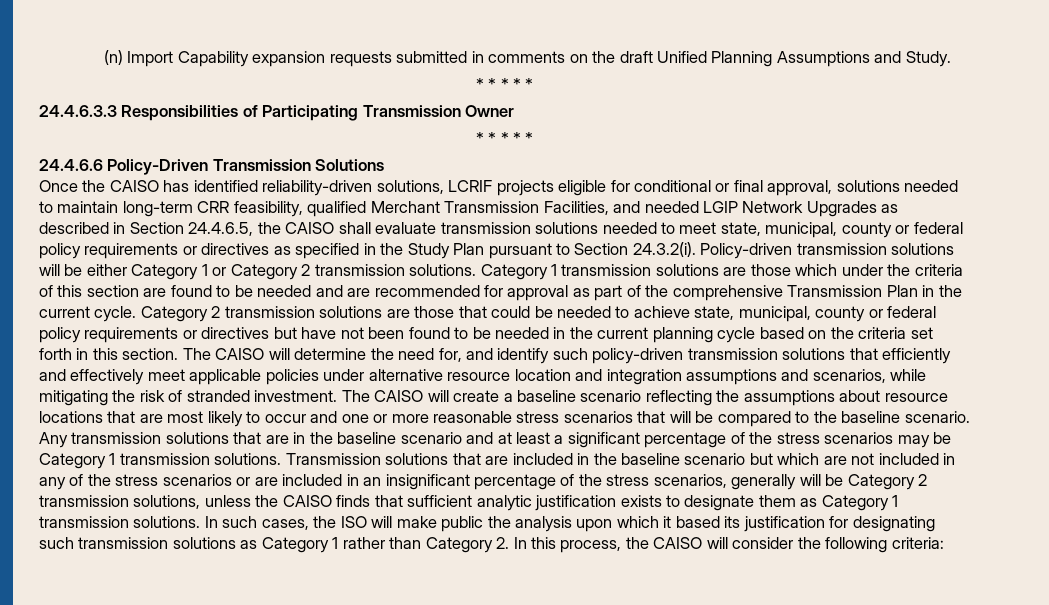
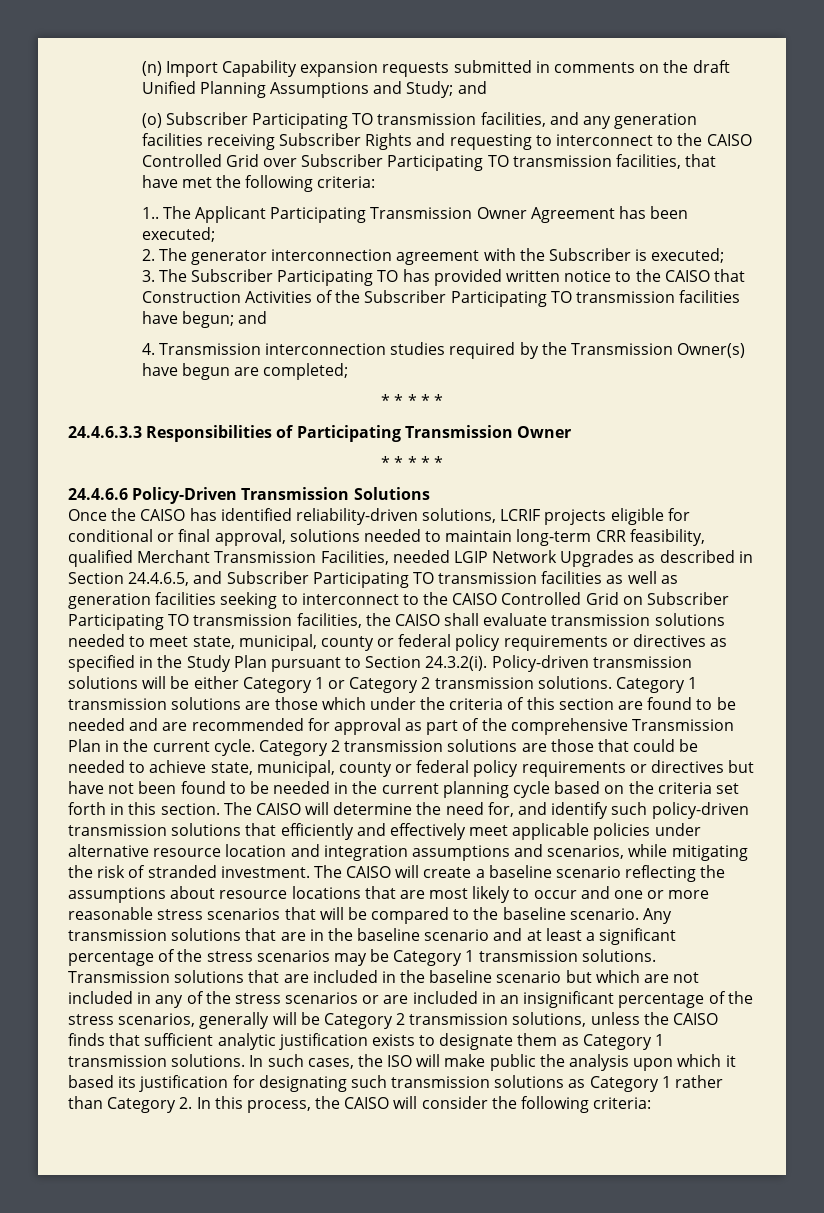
- (n) Import Capability expansion requests submitted in comments on the draft Unified Planning Assumptions and Study.
+ (n) Import Capability expansion requests submitted in comments on the draft Unified Planning Assumptions and Study; and
+ (o) Subscriber Participating TO transmission facilities, and any generation facilities receiving Subscriber Rights and requesting to interconnect to the CAISO Controlled Grid over Subscriber Participating TO transmission facilities, that have met the following criteria:
+ 1.. The Applicant Participating Transmission Owner Agreement has been executed;
+ 2. The generator interconnection agreement with the Subscriber is executed;
+ 3. The Subscriber Participating TO has provided written notice to the CAISO that Construction Activities of the Subscriber Participating TO transmission facilities have begun; and
+ 4. Transmission interconnection studies required by the Transmission Owner(s) have begun are completed;
- Once the CAISO has identified reliability-driven solutions, LCRIF projects eligible for conditional or final approval, solutions needed to maintain long-term CRR feasibility, qualified Merchant Transmission Facilities, and needed LGIP Network Upgrades as described in Section 24.4.6.5, the CAISO shall evaluate transmission solutions needed to meet state, municipal, county or federal policy requirements or directives as specified in the Study Plan pursuant to Section 24.3.2(i). Policy-driven transmission solutions will be either Category 1 or Category 2 transmission solutions.
+ Once the CAISO has identified reliability-driven solutions, LCRIF projects eligible for conditional or final approval, solutions needed to maintain long-term CRR feasibility, qualified Merchant Transmission Facilities, needed LGIP Network Upgrades as described in Section 24.4.6.5, and Subscriber Participating TO transmission facilities as well as generation facilities seeking to interconnect to the CAISO Controlled Grid on Subscriber Participating TO transmission facilities, the CAISO shall evaluate transmission solutions needed to meet state, municipal, county or federal policy requirements or directives as specified in the Study Plan pursuant to Section 24.3.2(i). Policy-driven transmission solutions will be either Category 1 or Category 2 transmission solutions.

